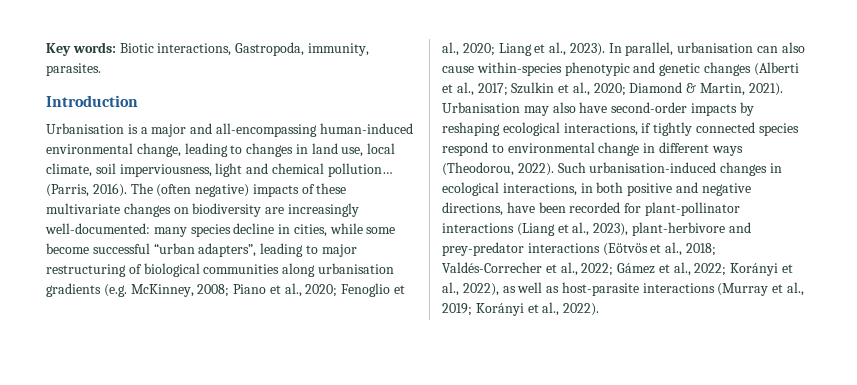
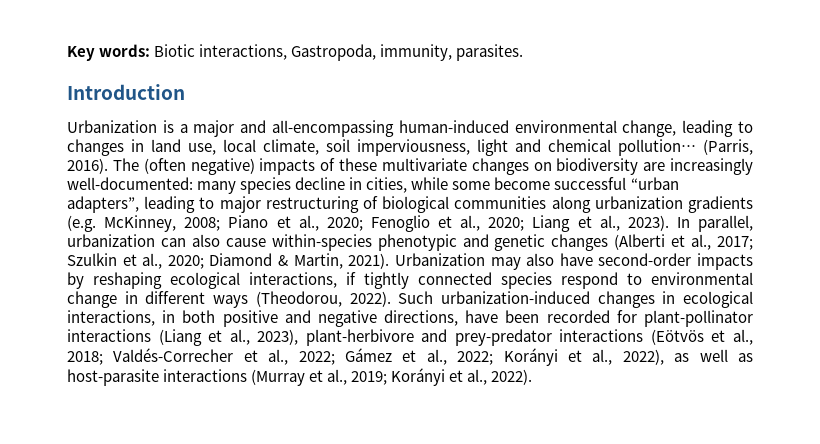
- Urbanisation is a major and all-encompassing human-induced environmental change, leading to changes in land use, local climate, soil imperviousness, light and chemical pollution…
+ Urbanization is a major and all-encompassing human-induced environmental change, leading to changes in land use, local climate, soil imperviousness, light and chemical pollution…
- The (often negative) impacts of these multivariate changes on biodiversity are increasingly well-documented: many species decline in cities, while some become successful “urban adapters”, leading to major restructuring of biological communities along urbanisation gradients (e.g. McKinney, 2008; Piano et al., 2020; Fenoglio et al., 2020; Liang et al., 2023).
+ The (often negative) impacts of these multivariate changes on biodiversity are increasingly well-documented: many species decline in cities, while some become successful “urban adapters”, leading to major restructuring of biological communities along urbanization gradients (e.g. McKinney, 2008; Piano et al., 2020; Fenoglio et al., 2020; Liang et al., 2023).
- In parallel, urbanisation can also cause within-species phenotypic and genetic changes (Alberti et al., 2017; Szulkin et al., 2020; Diamond & Martin, 2021).
+ In parallel, urbanization can also cause within-species phenotypic and genetic changes (Alberti et al., 2017; Szulkin et al., 2020; Diamond & Martin, 2021).
- Urbanisation may also have second-order impacts by reshaping ecological interactions, if tightly connected species respond to environmental change in different ways (Theodorou, 2022).
+ Urbanization may also have second-order impacts by reshaping ecological interactions, if tightly connected species respond to environmental change in different ways (Theodorou, 2022).
- Such urbanisation-induced changes in ecological interactions, in both positive and negative directions, have been recorded for plant-pollinator interactions (Liang et al., 2023), plant-herbivore and prey-predator interactions (Eötvös et al., 2018; Valdés-Correcher et al., 2022; Gámez et al., 2022; Korányi et al., 2022), as well as host-parasite interactions (Murray et al., 2019; Korányi et al., 2022).
+ Such urbanization-induced changes in ecological interactions, in both positive and negative directions, have been recorded for plant-pollinator interactions (Liang et al., 2023), plant-herbivore and prey-predator interactions (Eötvös et al., 2018; Valdés-Correcher et al., 2022; Gámez et al., 2022; Korányi et al., 2022), as well as host-parasite interactions (Murray et al., 2019; Korányi et al., 2022).

